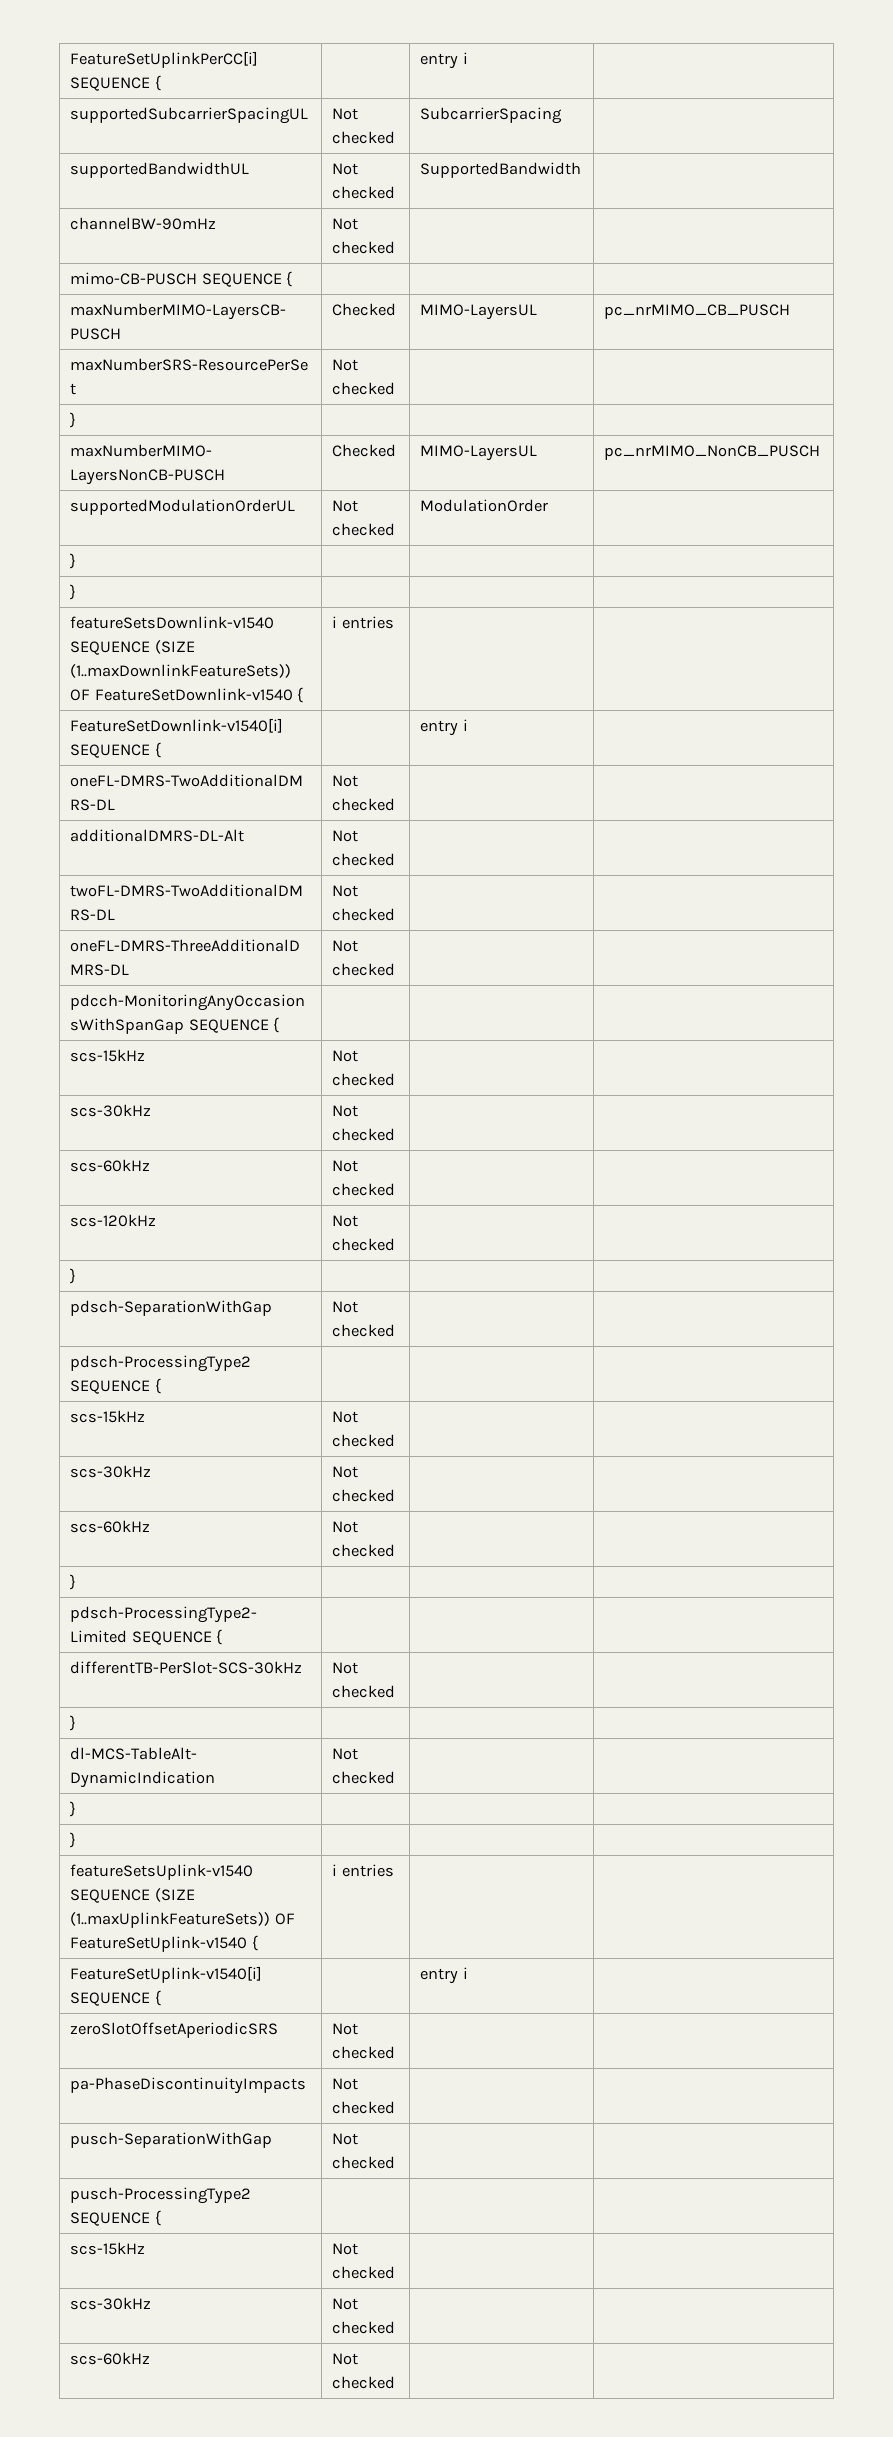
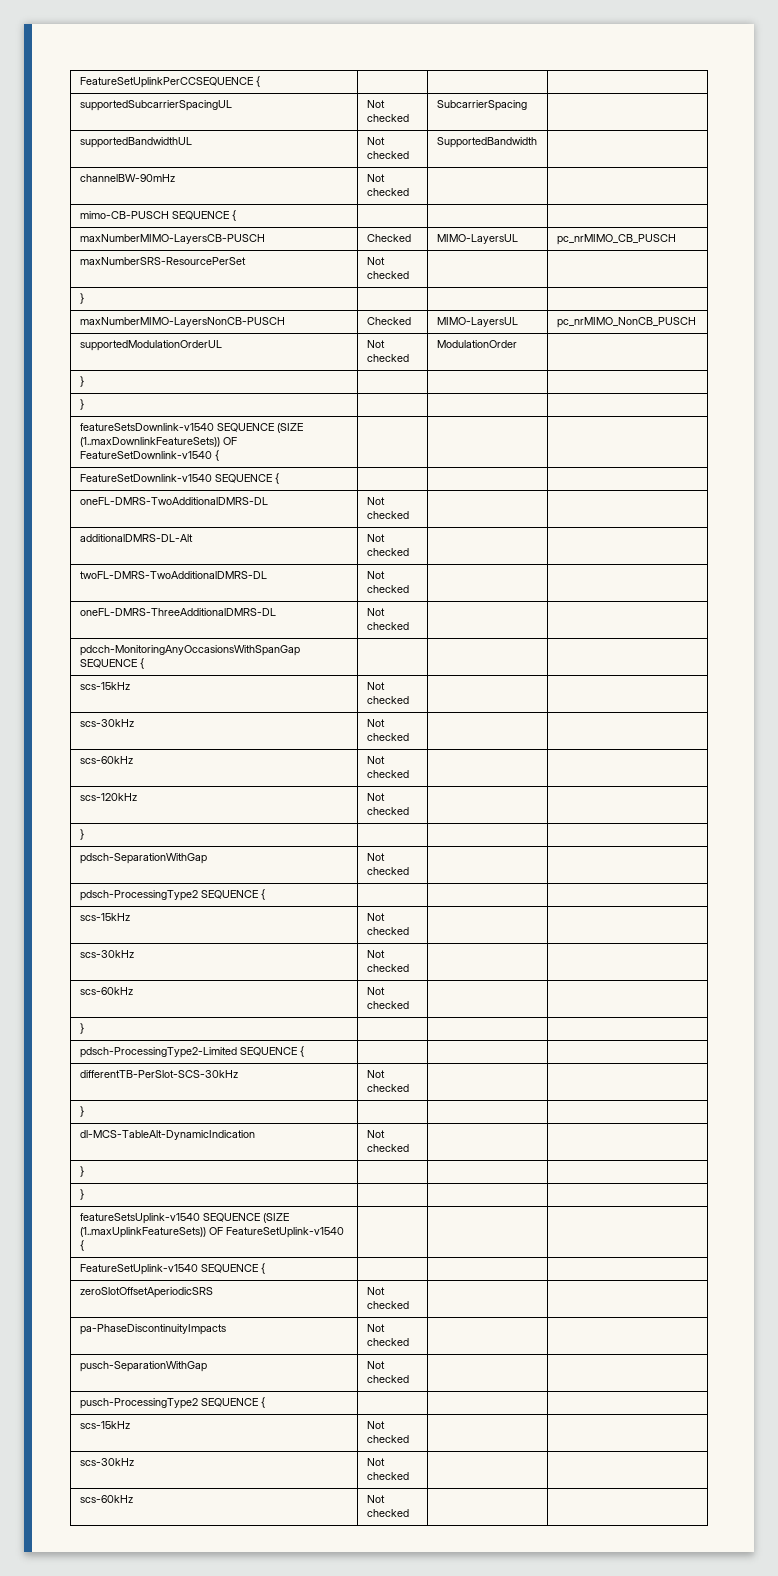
- FeatureSetUplinkPerCC[i] SEQUENCE { | | entry i |
+ FeatureSetUplinkPerCCSEQUENCE { | | |
- featureSetsDownlink-v1540 SEQUENCE (SIZE (1..maxDownlinkFeatureSets)) OF FeatureSetDownlink-v1540 { | i entries | |
- FeatureSetDownlink-v1540[i] SEQUENCE { | | entry i |
+ featureSetsDownlink-v1540 SEQUENCE (SIZE (1..maxDownlinkFeatureSets)) OF FeatureSetDownlink-v1540 { | | |
+ FeatureSetDownlink-v1540 SEQUENCE { | | |
- featureSetsUplink-v1540 SEQUENCE (SIZE (1..maxUplinkFeatureSets)) OF FeatureSetUplink-v1540 { | i entries | |
- FeatureSetUplink-v1540[i] SEQUENCE { | | entry i |
+ featureSetsUplink-v1540 SEQUENCE (SIZE (1..maxUplinkFeatureSets)) OF FeatureSetUplink-v1540 { | | |
+ FeatureSetUplink-v1540 SEQUENCE { | | |

